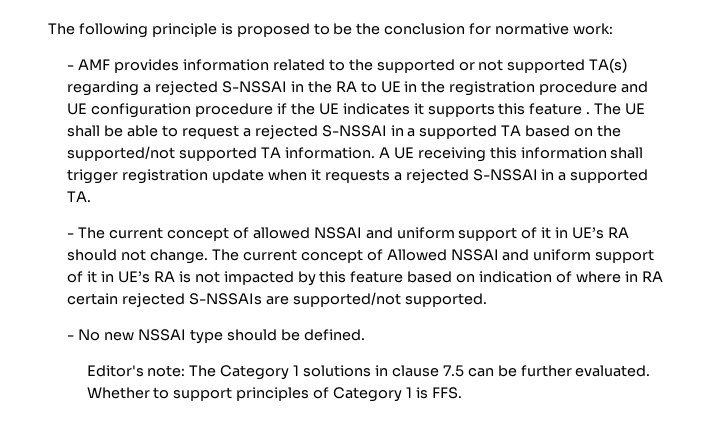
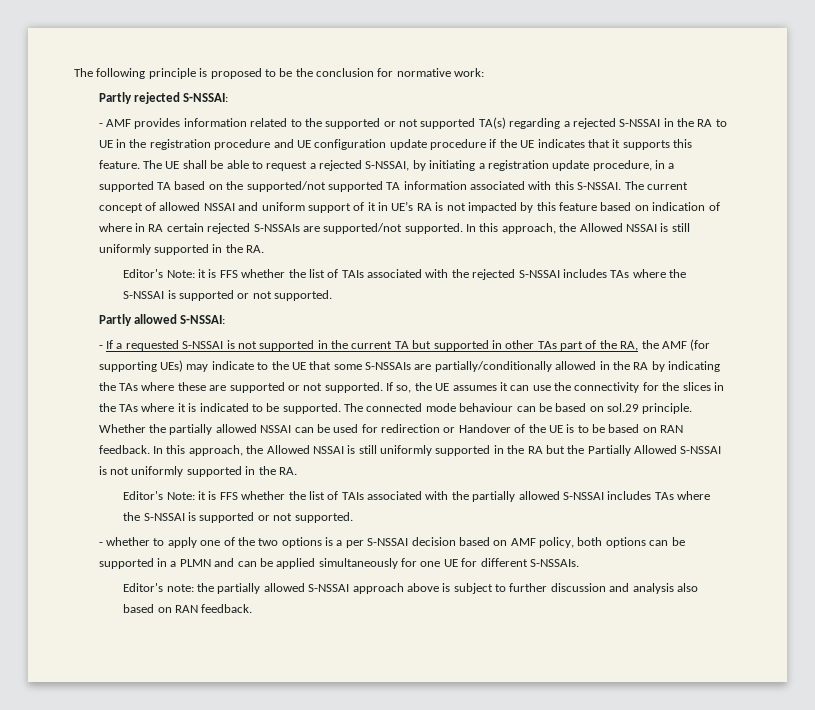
+ Partly rejected S-NSSAI:
- - AMF provides information related to the supported or not supported TA(s) regarding a rejected S-NSSAI in the RA to UE in the registration procedure and UE configuration procedure if the UE indicates it supports this feature .
+ - AMF provides information related to the supported or not supported TA(s) regarding a rejected S-NSSAI in the RA to UE in the registration procedure and UE configuration update procedure if the UE indicates that it supports this feature.
- The UE shall be able to request a rejected S-NSSAI in a supported TA based on the supported/not supported TA information. A UE receiving this information shall trigger registration update when it requests a rejected S-NSSAI in a supported TA.
- - The current concept of allowed NSSAI and uniform support of it in UE’s RA should not change. The current concept of Allowed NSSAI and uniform support of it in UE’s RA is not impacted by this feature based on indication of where in RA certain rejected S-NSSAIs are supported/not supported.
- - No new NSSAI type should be defined.
- Editor's note: The Category 1 solutions in clause 7.5 can be further evaluated. Whether to support principles of Category 1 is FFS.
+ The UE shall be able to request a rejected S-NSSAI, by initiating a registration update procedure, in a supported TA based on the supported/not supported TA information associated with this S-NSSAI. The current concept of allowed NSSAI and uniform support of it in UE’s RA is not impacted by this feature based on indication of where in RA certain rejected S-NSSAIs are supported/not supported. In this approach, the Allowed NSSAI is still uniformly supported in the RA.
+ Editor's Note: it is FFS whether the list of TAIs associated with the rejected S-NSSAI includes TAs where the S-NSSAI is supported or not supported.
+ Partly allowed S-NSSAI:
+ - If a requested S-NSSAI is not supported in the current TA but supported in other TAs part of the RA, the AMF (for supporting UEs) may indicate to the UE that some S-NSSAIs are partially/conditionally allowed in the RA by indicating the TAs where these are supported or not supported. If so, the UE assumes it can use the connectivity for the slices in the TAs where it is indicated to be supported. The connected mode behaviour can be based on sol.29 principle. Whether the partially allowed NSSAI can be used for redirection or Handover of the UE is to be based on RAN feedback. In this approach, the Allowed NSSAI is still uniformly supported in the RA but the Partially Allowed S-NSSAI is not uniformly supported in the RA.
+ Editor's Note: it is FFS whether the list of TAIs associated with the partially allowed S-NSSAI includes TAs where the S-NSSAI is supported or not supported.
+ - whether to apply one of the two options is a per S-NSSAI decision based on AMF policy, both options can be supported in a PLMN and can be applied simultaneously for one UE for different S-NSSAIs.
+ Editor's note: the partially allowed S-NSSAI approach above is subject to further discussion and analysis also based on RAN feedback.

